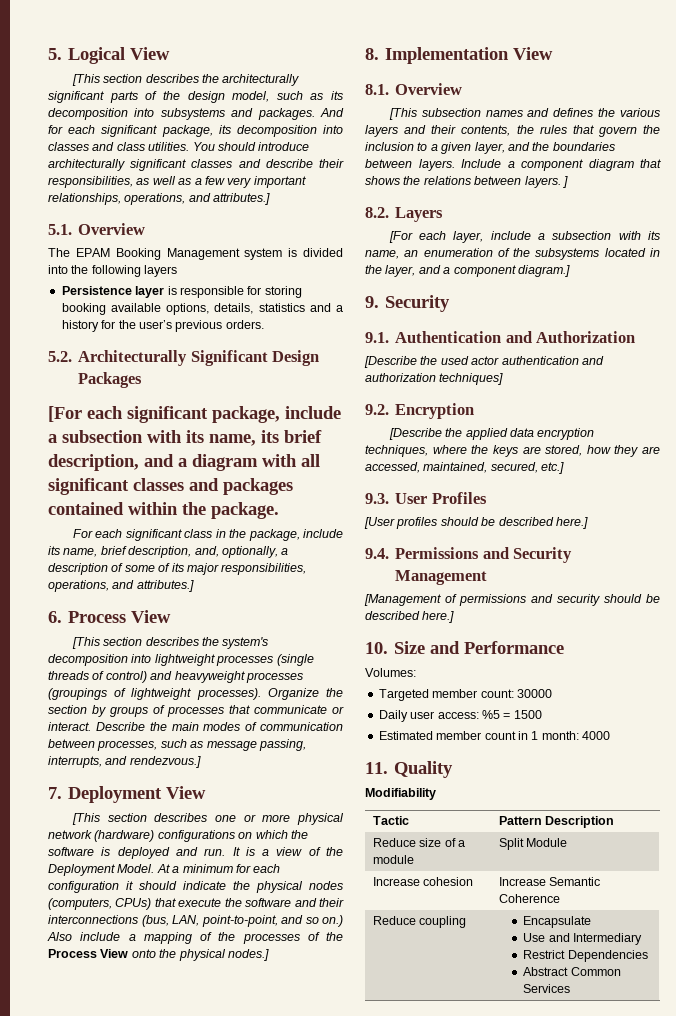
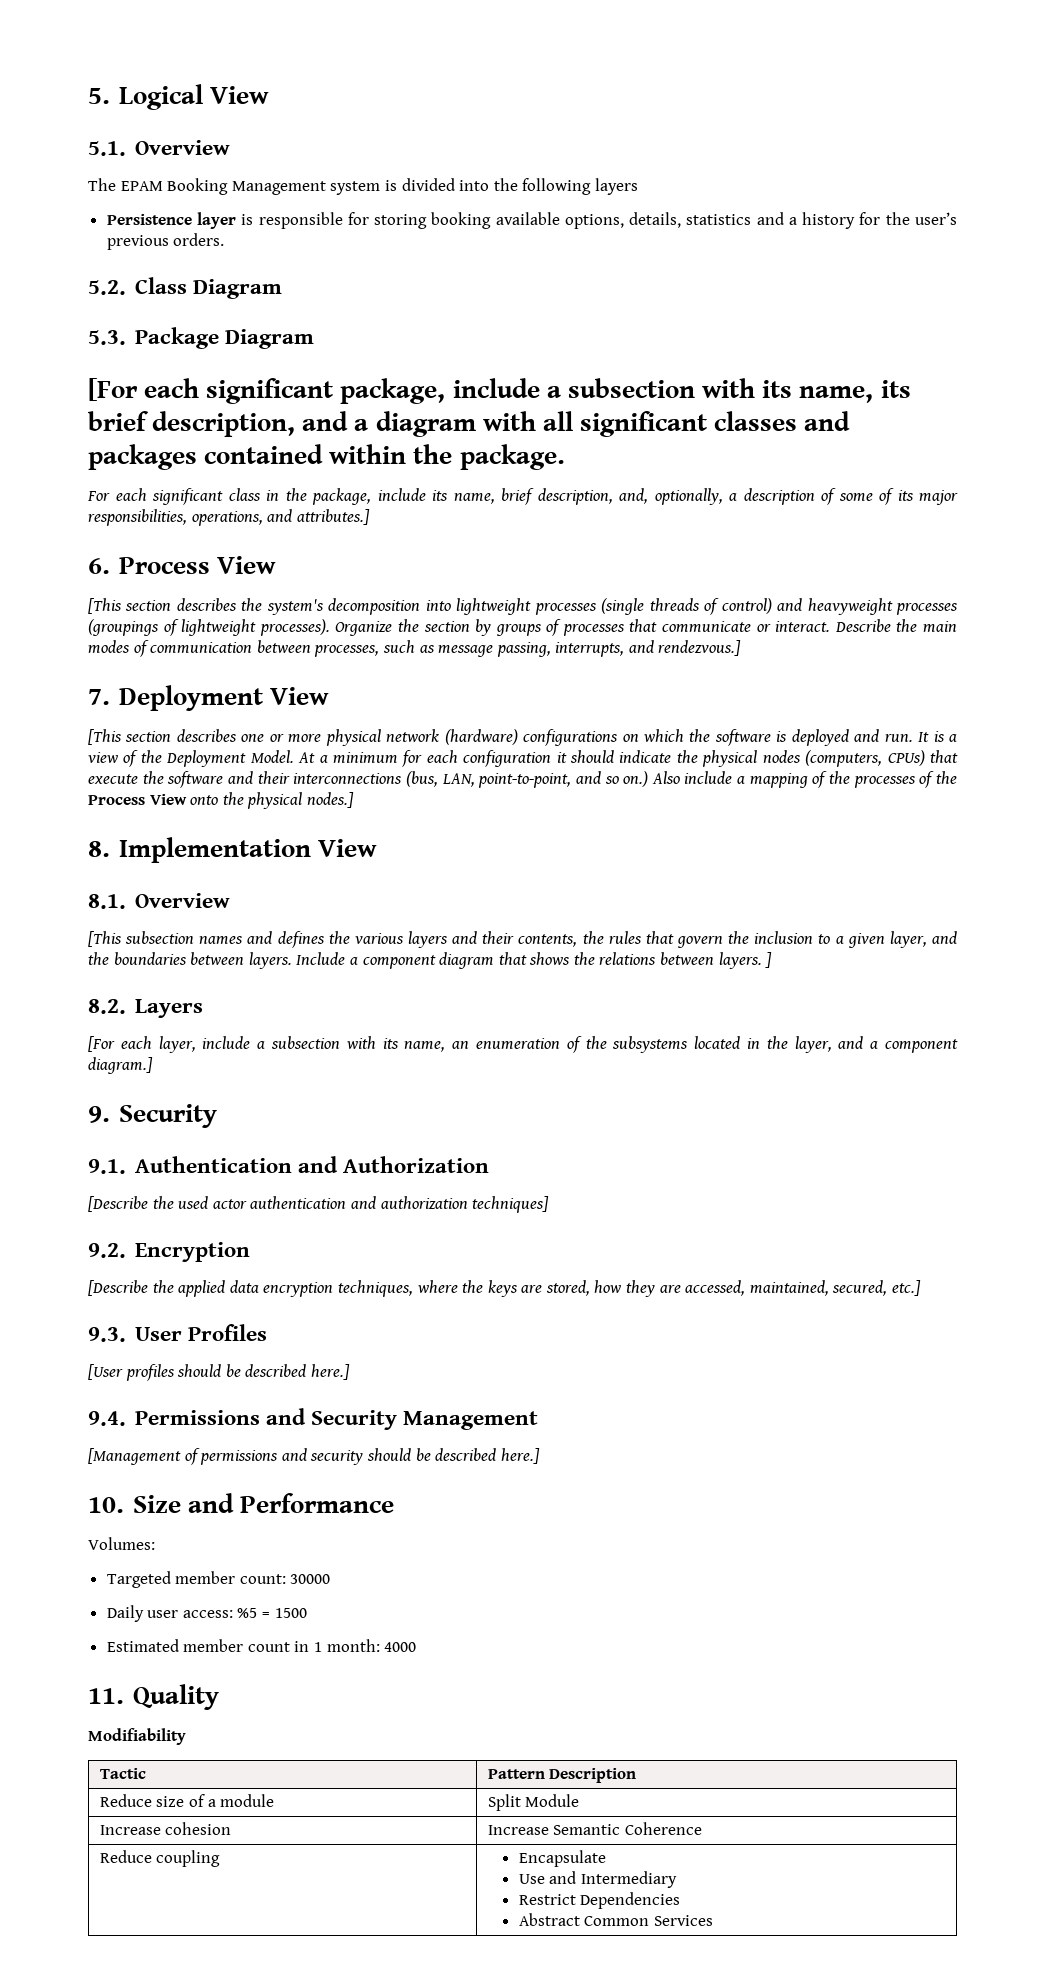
- [This section describes the architecturally significant parts of the design model, such as its decomposition into subsystems and packages. And for each significant package, its decomposition into classes and class utilities. You should introduce architecturally significant classes and describe their responsibilities, as well as a few very important relationships, operations, and attributes.]
- 5.2. Architecturally Significant Design Packages
+ 5.2. Class Diagram
+ 5.3. Package Diagram

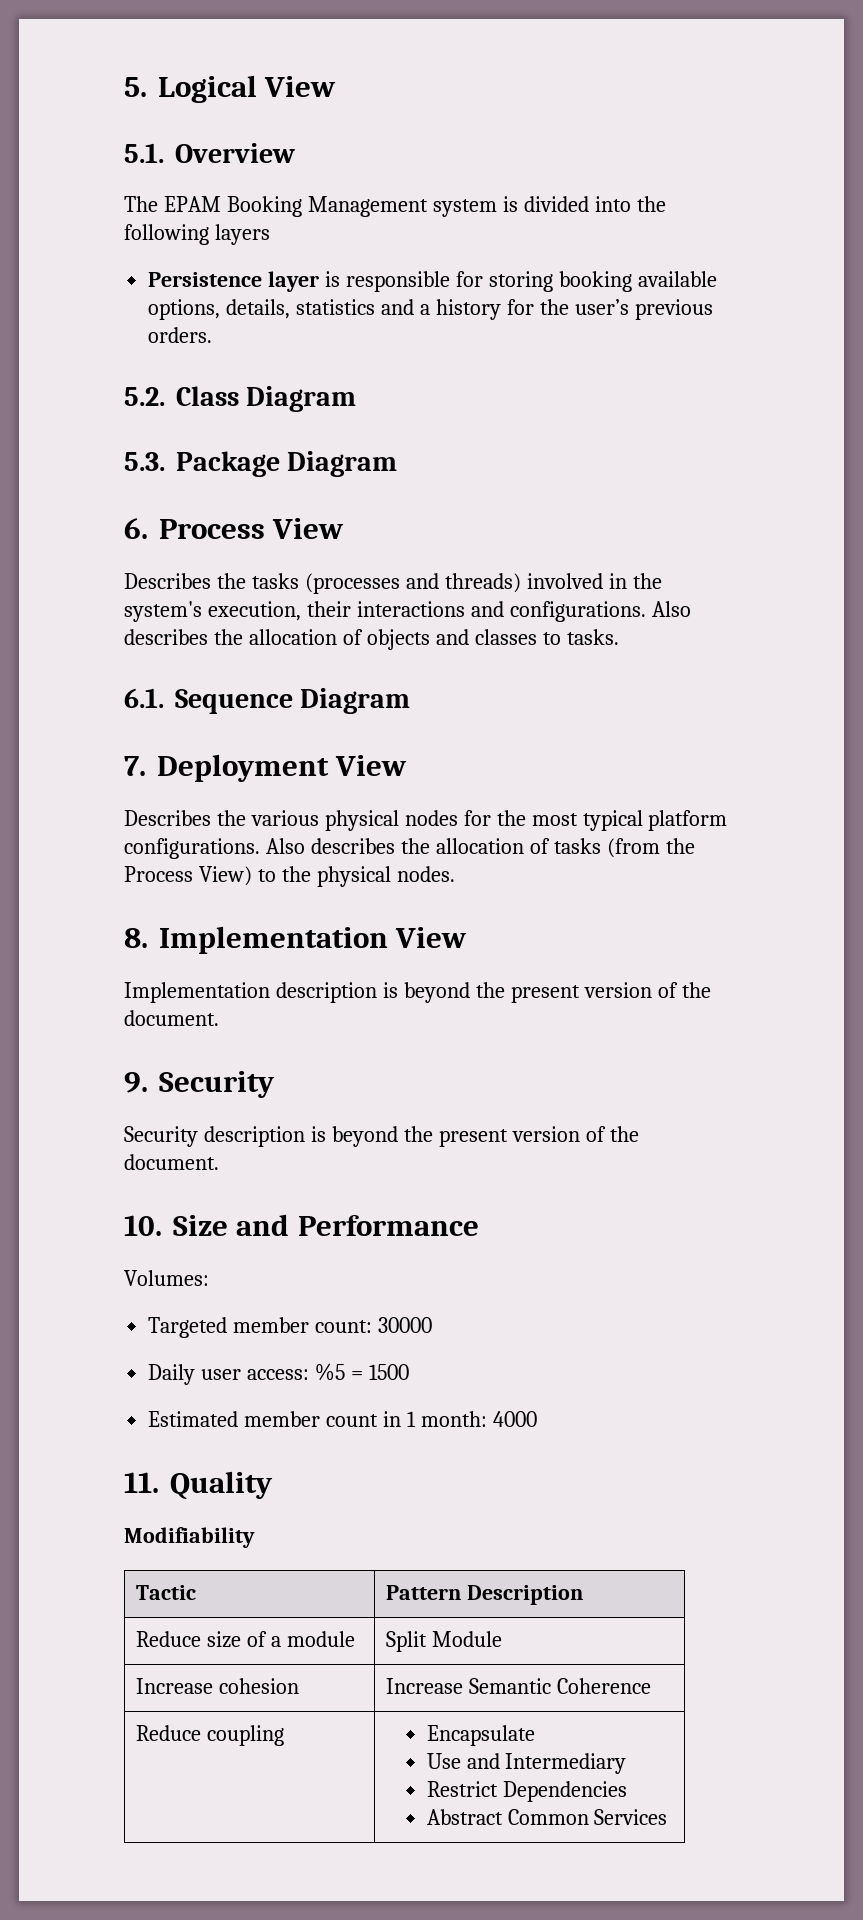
- [For each significant package, include a subsection with its name, its brief description, and a diagram with all significant classes and packages contained within the package.
- For each significant class in the package, include its name, brief description, and, optionally, a description of some of its major responsibilities, operations, and attributes.]
  6. Process View
- [This section describes the system's decomposition into lightweight processes (single threads of control) and heavyweight processes (groupings of lightweight processes). Organize the section by groups of processes that communicate or interact. Describe the main modes of communication between processes, such as message passing, interrupts, and rendezvous.]
+ Describes the tasks (processes and threads) involved in the system's execution, their interactions and configurations. Also describes the allocation of objects and classes to tasks.
+ 6.1. Sequence Diagram
  7. Deployment View
- [This section describes one or more physical network (hardware) configurations on which the software is deployed and run. It is a view of the Deployment Model. At a minimum for each configuration it should indicate the physical nodes (computers, CPUs) that execute the software and their interconnections (bus, LAN, point-to-point, and so on.) Also include a mapping of the processes of the Process View onto the physical nodes.]
+ Describes the various physical nodes for the most typical platform configurations. Also describes the allocation of tasks (from the Process View) to the physical nodes.
  8. Implementation View
- 8.1. Overview
- [This subsection names and defines the various layers and their contents, the rules that govern the inclusion to a given layer, and the boundaries between layers. Include a component diagram that shows the relations between layers. ]
- 8.2. Layers
- [For each layer, include a subsection with its name, an enumeration of the subsystems located in the layer, and a component diagram.]
+ Implementation description is beyond the present version of the document.
  9. Security
- 9.1. Authentication and Authorization
- [Describe the used actor authentication and authorization techniques]
- 9.2. Encryption
- [Describe the applied data encryption techniques, where the keys are stored, how they are accessed, maintained, secured, etc.]
- 9.3. User Profiles
- [User profiles should be described here.]
- 9.4. Permissions and Security Management
- [Management of permissions and security should be described here.]
+ Security description is beyond the present version of the document.

